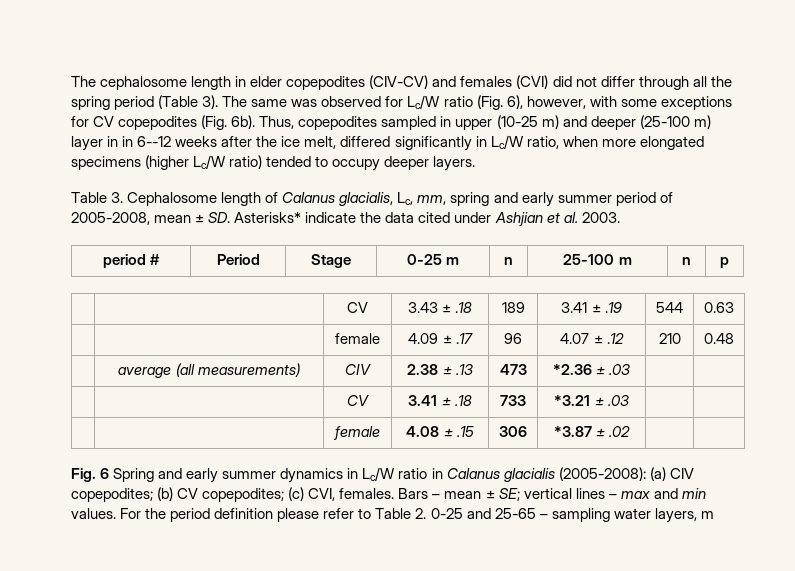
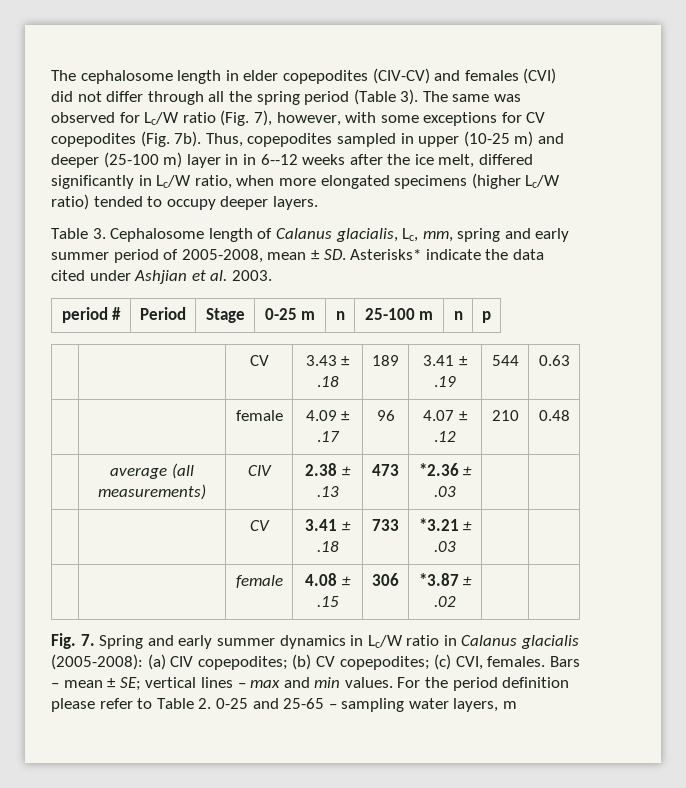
- The same was observed for Lc/W ratio (Fig. 6), however, with some exceptions for CV copepodites (Fig. 6b).
+ The same was observed for Lc/W ratio (Fig. 7), however, with some exceptions for CV copepodites (Fig. 7b).
- Fig. 6 Spring and early summer dynamics in Lc/W ratio in Calanus glacialis (2005-2008): (a) CIV copepodites; (b) CV copepodites; (c) CVI, females.
+ Fig. 7. Spring and early summer dynamics in Lc/W ratio in Calanus glacialis (2005-2008): (a) CIV copepodites; (b) CV copepodites; (c) CVI, females.

